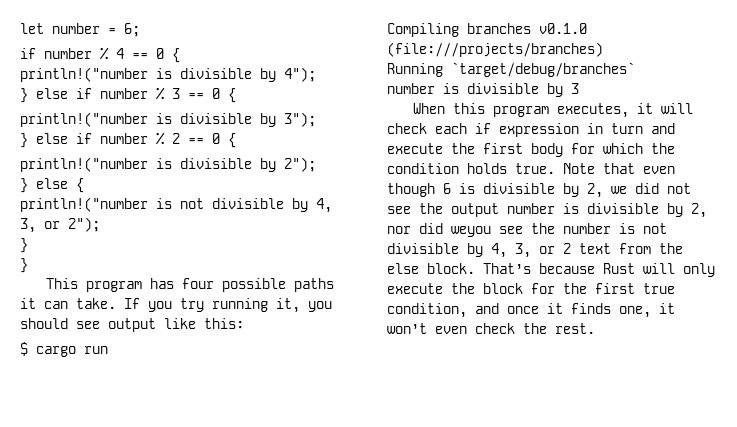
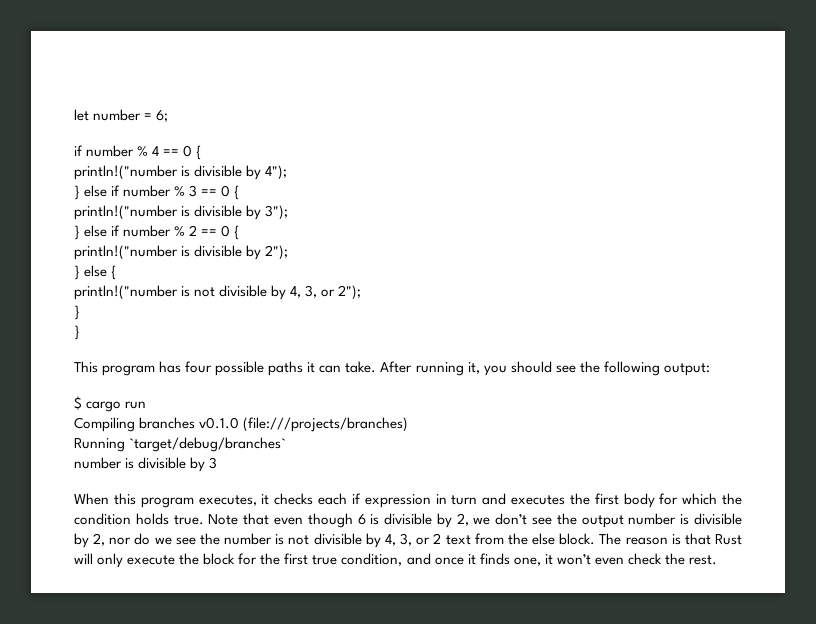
- If you try running it, you should see output like this:
+ After running it, you should see the following output:
- When this program executes, it will check each if expression in turn and execute the first body for which the condition holds true.
+ When this program executes, it checks each if expression in turn and executes the first body for which the condition holds true.
- Note that even though 6 is divisible by 2, we did not see the output number is divisible by 2, nor did weyou see the number is not divisible by 4, 3, or 2 text from the else block.
+ Note that even though 6 is divisible by 2, we don’t see the output number is divisible by 2, nor do we see the number is not divisible by 4, 3, or 2 text from the else block.
- That’s because Rust will only execute the block for the first true condition, and once it finds one, it won’t even check the rest.
+ The reason is that Rust will only execute the block for the first true condition, and once it finds one, it won’t even check the rest.

